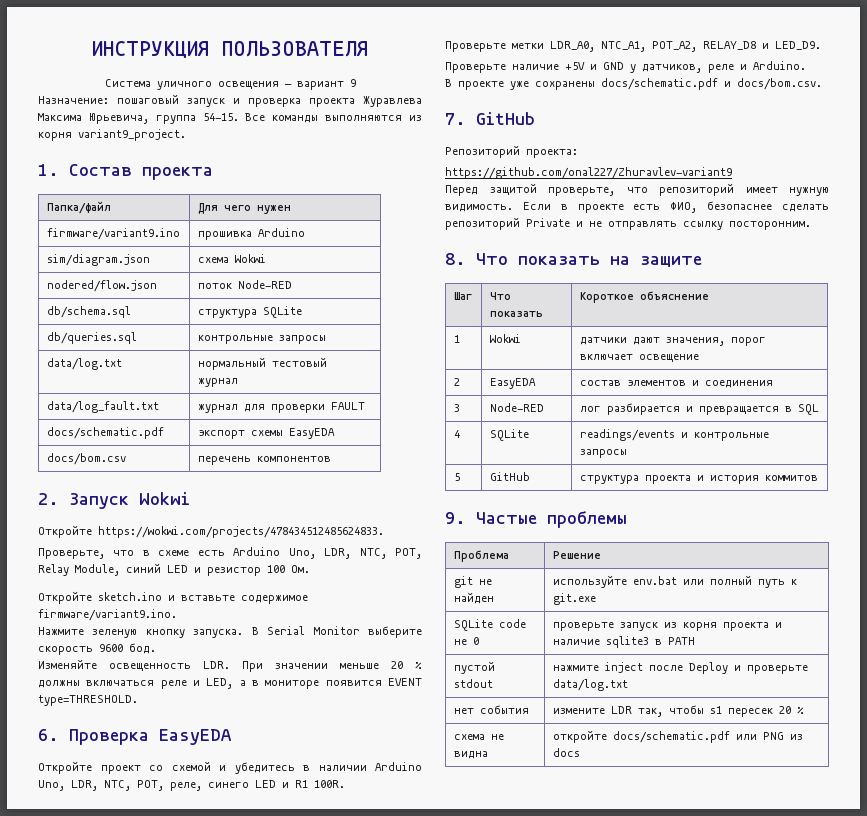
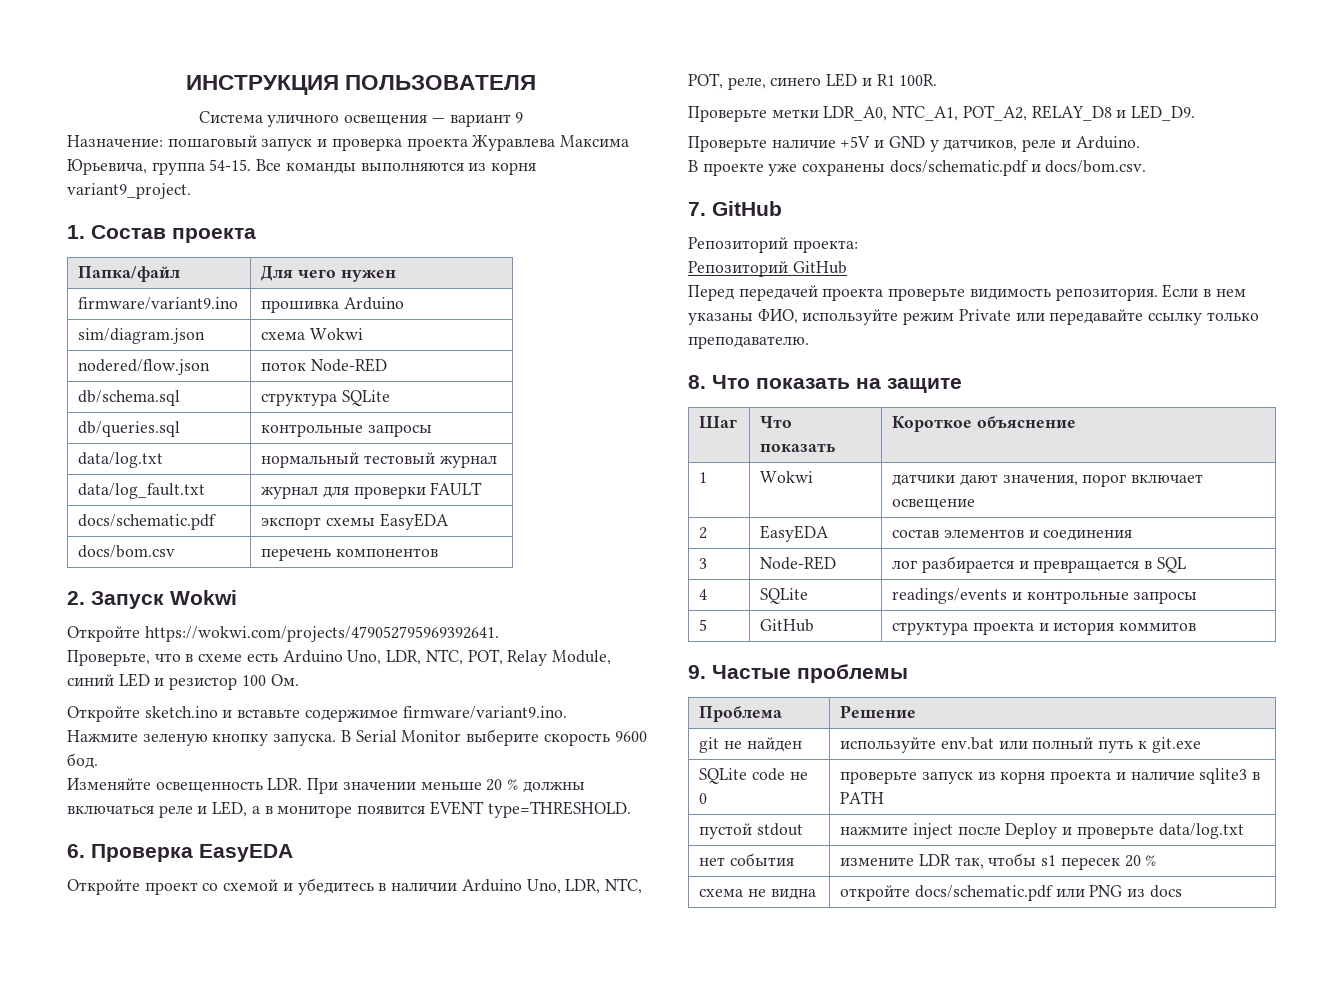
- Откройте https://wokwi.com/projects/478434512485624833.
+ Откройте https://wokwi.com/projects/479052795969392641.
- https://github.com/onal227/Zhuravlev-variant9
+ Репозиторий GitHub
- Перед защитой проверьте, что репозиторий имеет нужную видимость. Если в проекте есть ФИО, безопаснее сделать репозиторий Private и не отправлять ссылку посторонним.
+ Перед передачей проекта проверьте видимость репозитория. Если в нем указаны ФИО, используйте режим Private или передавайте ссылку только преподавателю.

